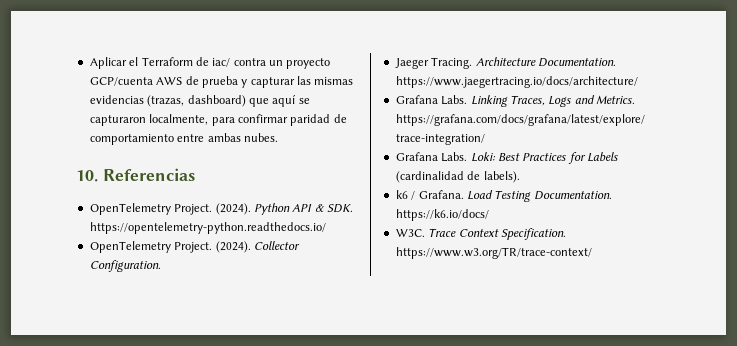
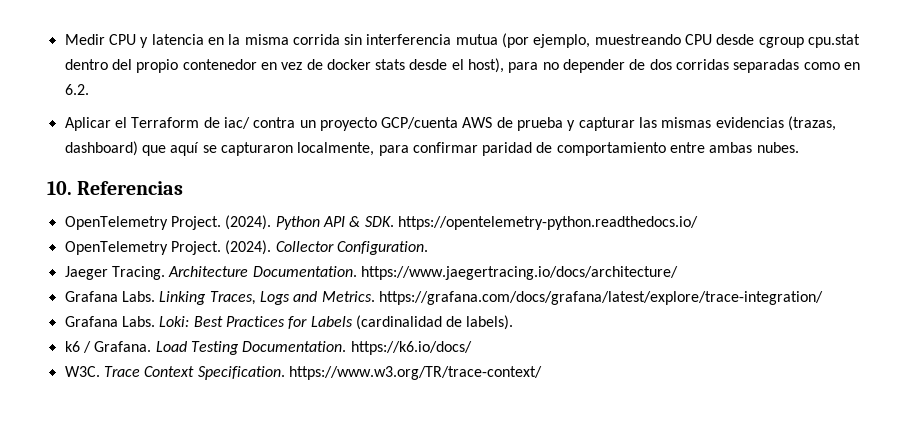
+ Medir CPU y latencia en la misma corrida sin interferencia mutua (por ejemplo, muestreando CPU desde cgroup cpu.stat dentro del propio contenedor en vez de docker stats desde el host), para no depender de dos corridas separadas como en 6.2.

